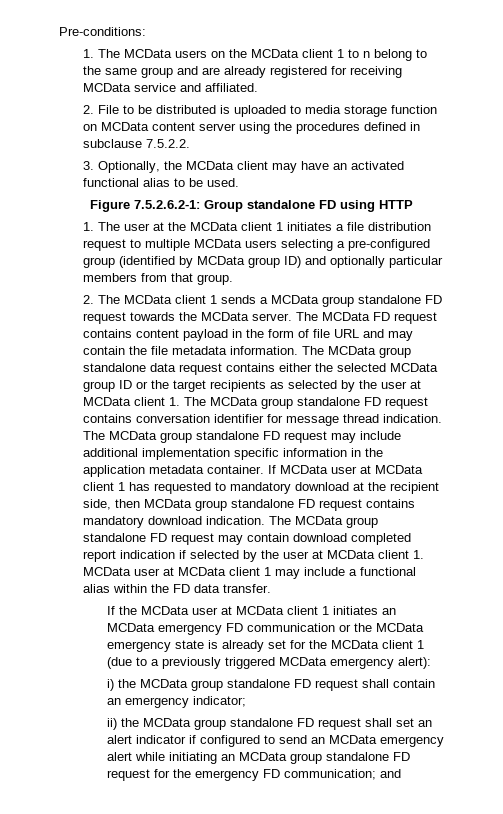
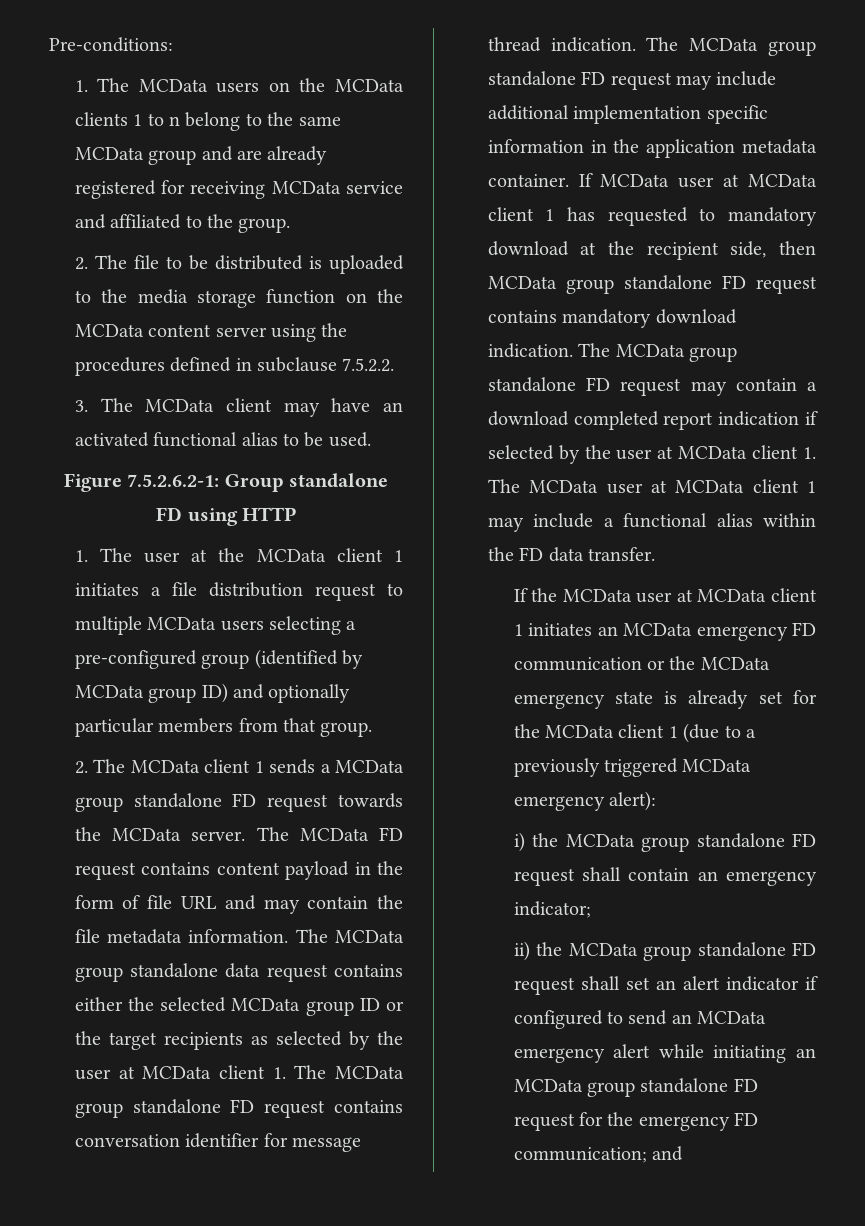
- 1. The MCData users on the MCData client 1 to n belong to the same group and are already registered for receiving MCData service and affiliated.
- 2. File to be distributed is uploaded to media storage function on MCData content server using the procedures defined in subclause 7.5.2.2.
+ 1. The MCData users on the MCData clients 1 to n belong to the same MCData group and are already registered for receiving MCData service and affiliated to the group.
+ 2. The file to be distributed is uploaded to the media storage function on the MCData content server using the procedures defined in subclause 7.5.2.2.
- 3. Optionally, the MCData client may have an activated functional alias to be used.
+ 3. The MCData client may have an activated functional alias to be used.
- The MCData group standalone FD request may contain download completed report indication if selected by the user at MCData client 1. MCData user at MCData client 1 may include a functional alias within the FD data transfer.
+ The MCData group standalone FD request may contain a download completed report indication if selected by the user at MCData client 1. The MCData user at MCData client 1 may include a functional alias within the FD data transfer.

